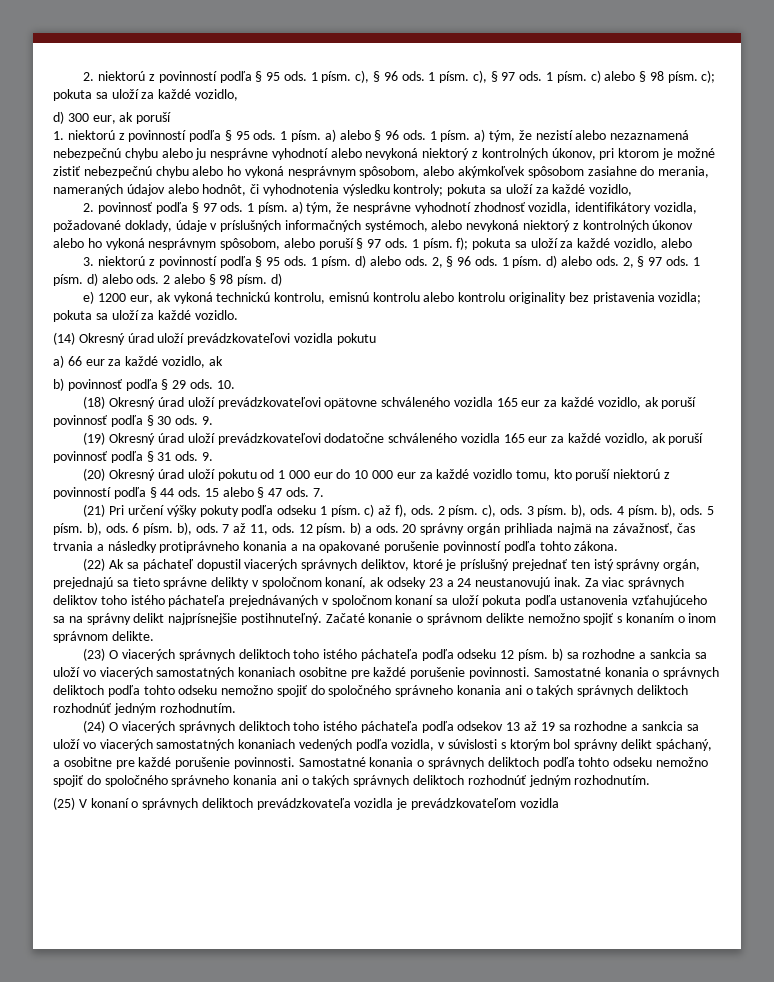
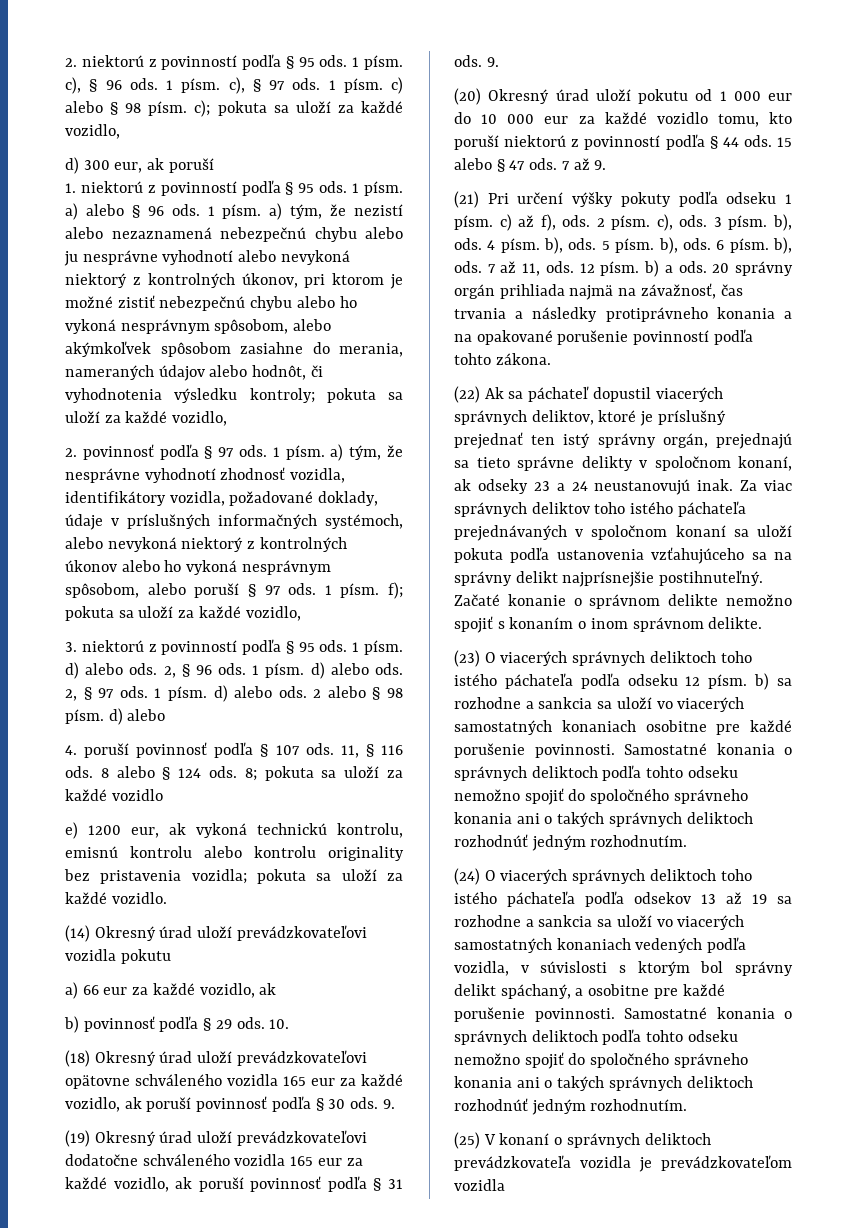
- 1 písm. f); pokuta sa uloží za každé vozidlo, alebo
+ 1 písm. f); pokuta sa uloží za každé vozidlo,
- 2 alebo § 98 písm. d)
+ 2 alebo § 98 písm. d) alebo
+ 4. poruší povinnosť podľa § 107 ods. 11, § 116 ods. 8 alebo § 124 ods. 8; pokuta sa uloží za každé vozidlo
- 7.
+ 7 až 9.

